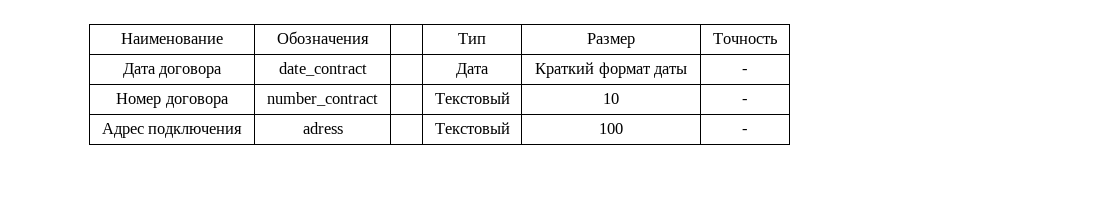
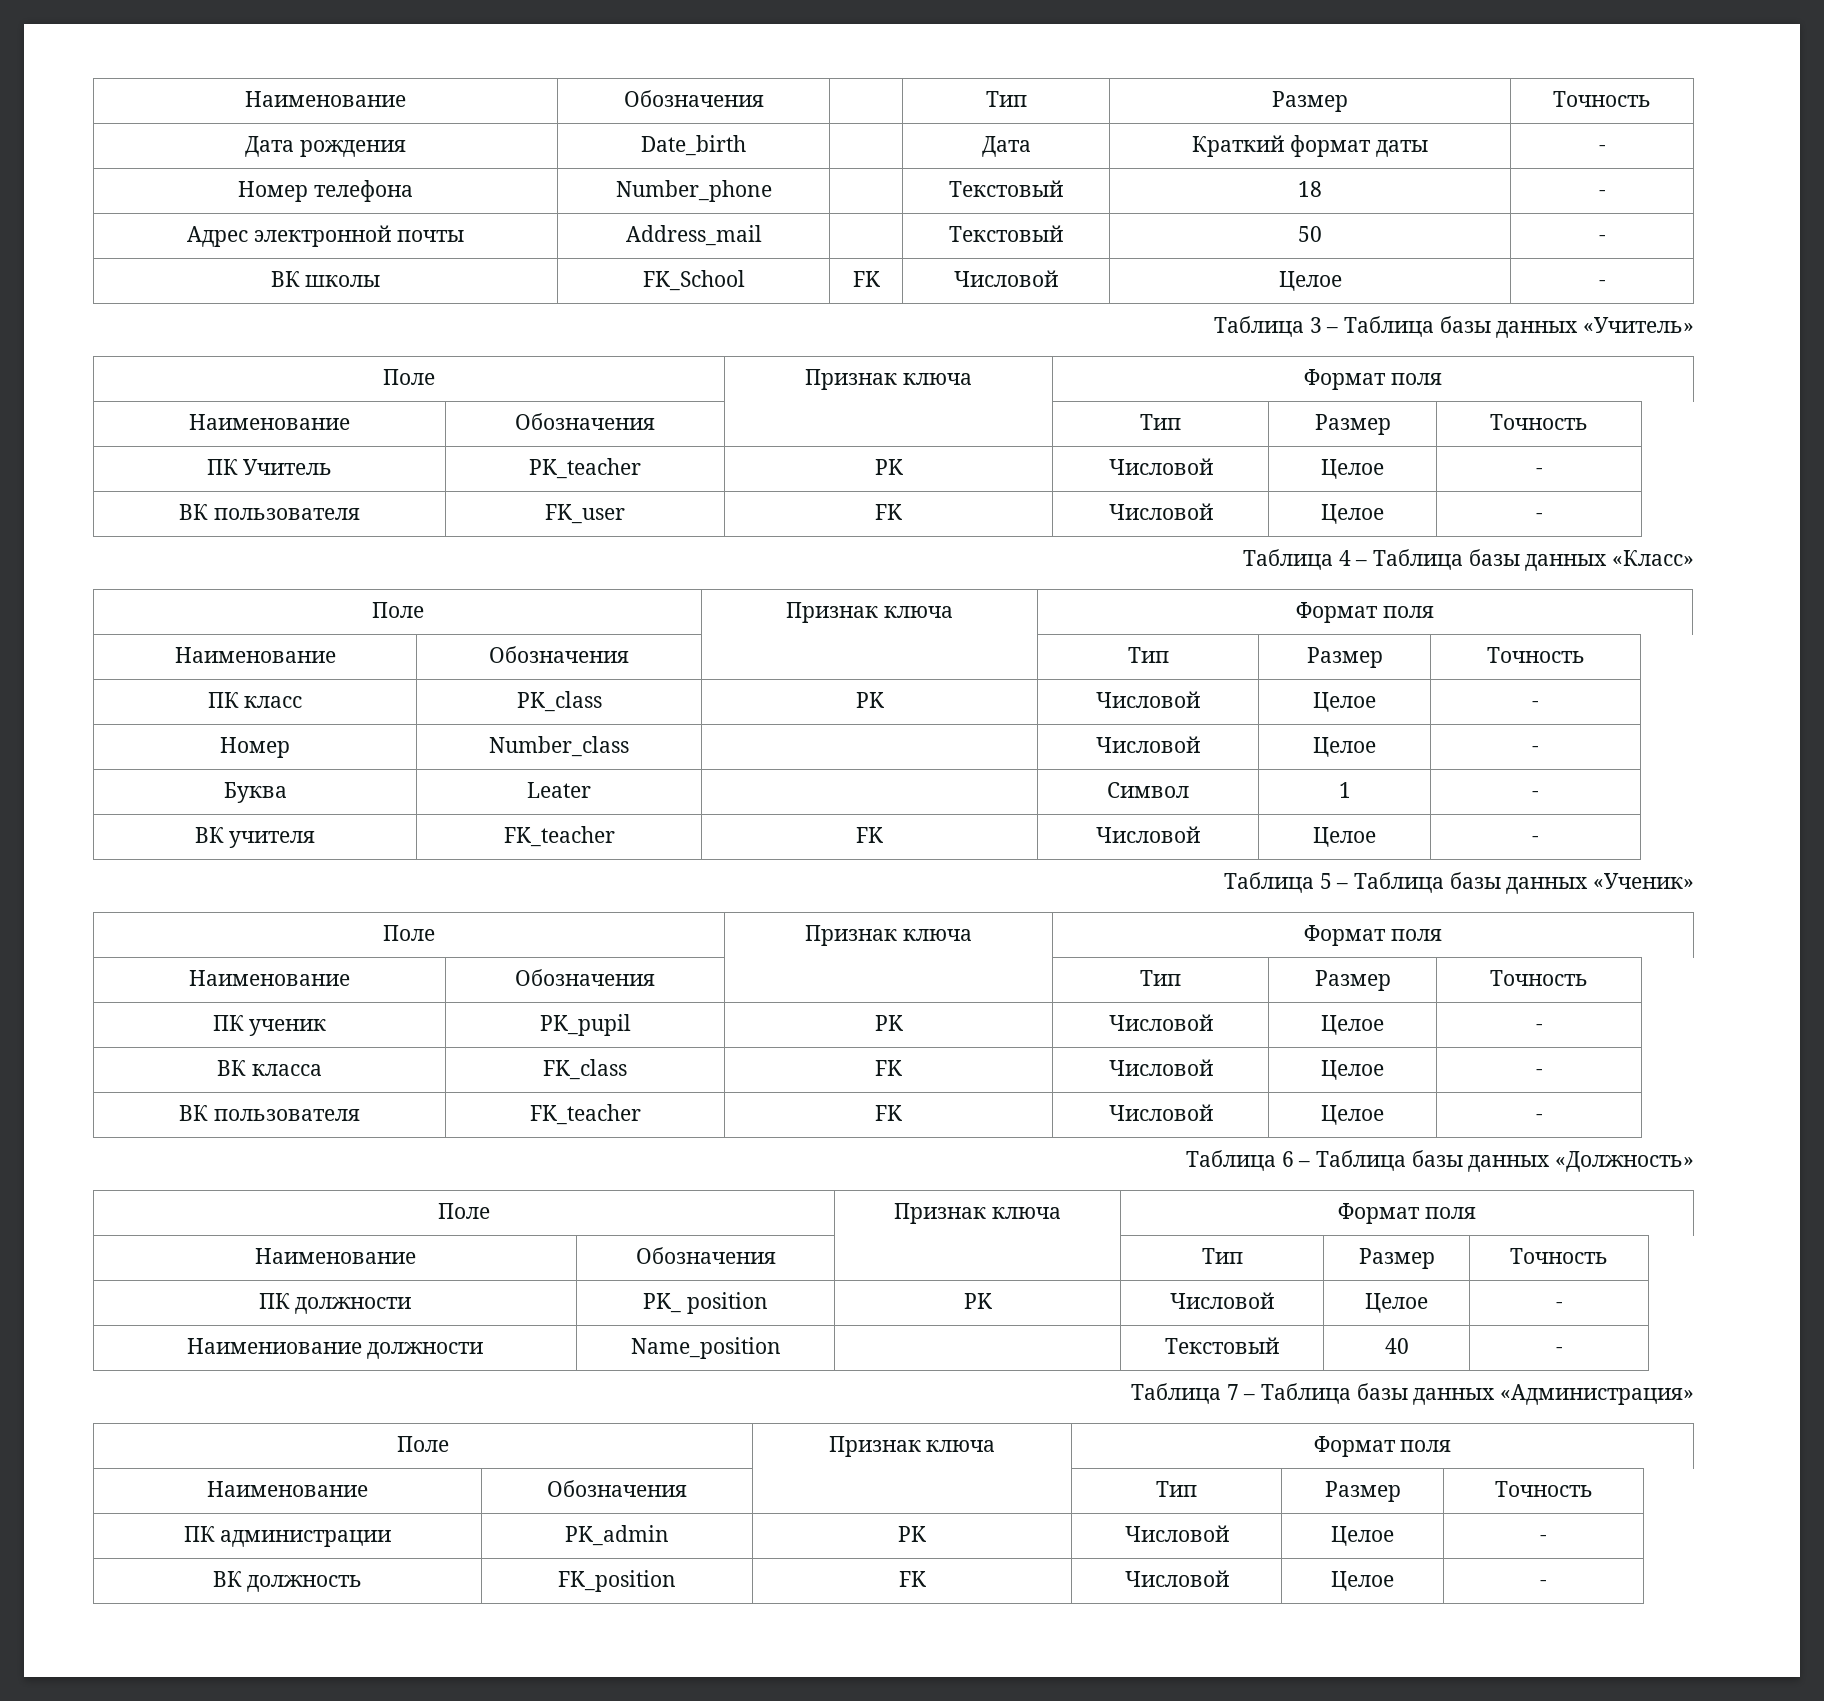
- Дата договора | date_contract | | Дата | Краткий формат даты | -
+ Дата рождения | Date_birth | | Дата | Краткий формат даты | -
- Номер договора | number_contract | | Текстовый | 10 | -
+ Номер телефона | Number_phone | | Текстовый | 18 | -
- Адрес подключения | adress | | Текстовый | 100 | -
+ Адрес электронной почты | Address_mail | | Текстовый | 50 | -
+ ВК школы | FK_School | FK | Числовой | Целое | -
+ Таблица 3 – Таблица базы данных «Учитель»
+ Поле | Признак ключа | Формат поля
+ Наименование | Обозначения | | Тип | Размер | Точность
+ ПК Учитель | PK_teacher | PK | Числовой | Целое | -
+ ВК пользователя | FK_user | FK | Числовой | Целое | -
+ Таблица 4 – Таблица базы данных «Класс»
+ Поле | Признак ключа | Формат поля
+ Наименование | Обозначения | | Тип | Размер | Точность
+ ПК класс | PK_class | PK | Числовой | Целое | -
+ Номер | Number_class | | Числовой | Целое | -
+ Буква | Leater | | Символ | 1 | -
+ ВК учителя | FK_teacher | FK | Числовой | Целое | -
+ Таблица 5 – Таблица базы данных «Ученик»
+ Поле | Признак ключа | Формат поля
+ Наименование | Обозначения | | Тип | Размер | Точность
+ ПК ученик | PK_pupil | PK | Числовой | Целое | -
+ ВК класса | FK_class | FK | Числовой | Целое | -
+ ВК пользователя | FK_teacher | FK | Числовой | Целое | -
+ Таблица 6 – Таблица базы данных «Должность»
+ Поле | Признак ключа | Формат поля
+ Наименование | Обозначения | | Тип | Размер | Точность
+ ПК должности | PK_ position | PK | Числовой | Целое | -
+ Наимениование должности | Name_position | | Текстовый | 40 | -
+ Таблица 7 – Таблица базы данных «Администрация»
+ Поле | Признак ключа | Формат поля
+ Наименование | Обозначения | | Тип | Размер | Точность
+ ПК администрации | PK_admin | PK | Числовой | Целое | -
+ ВК должность | FK_position | FK | Числовой | Целое | -

